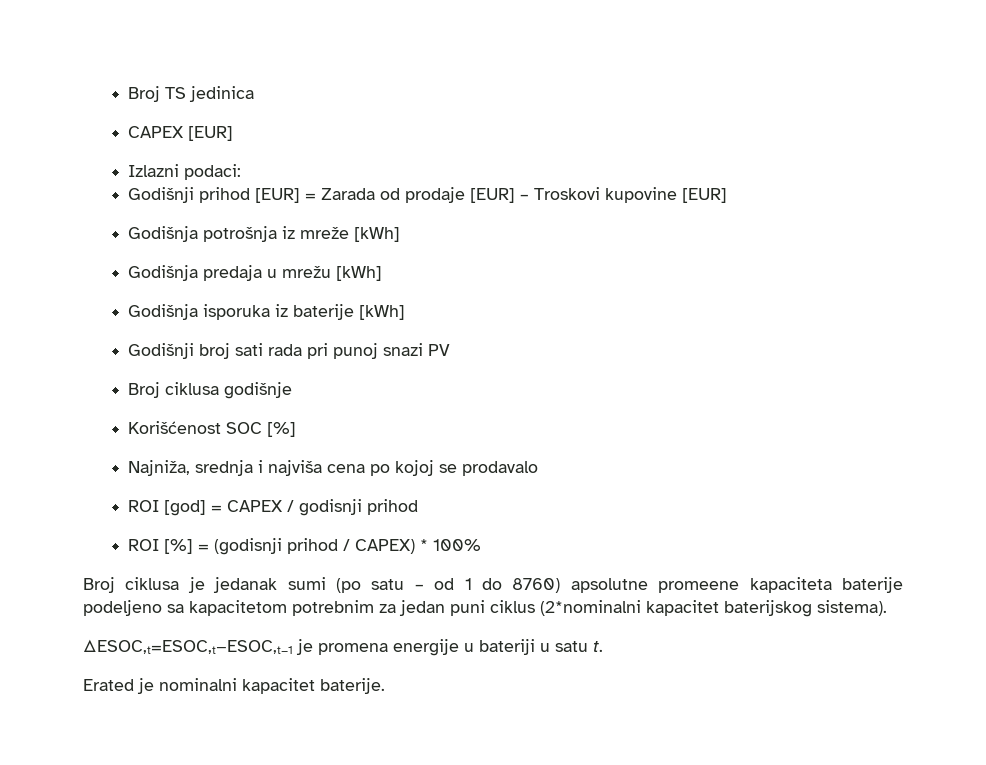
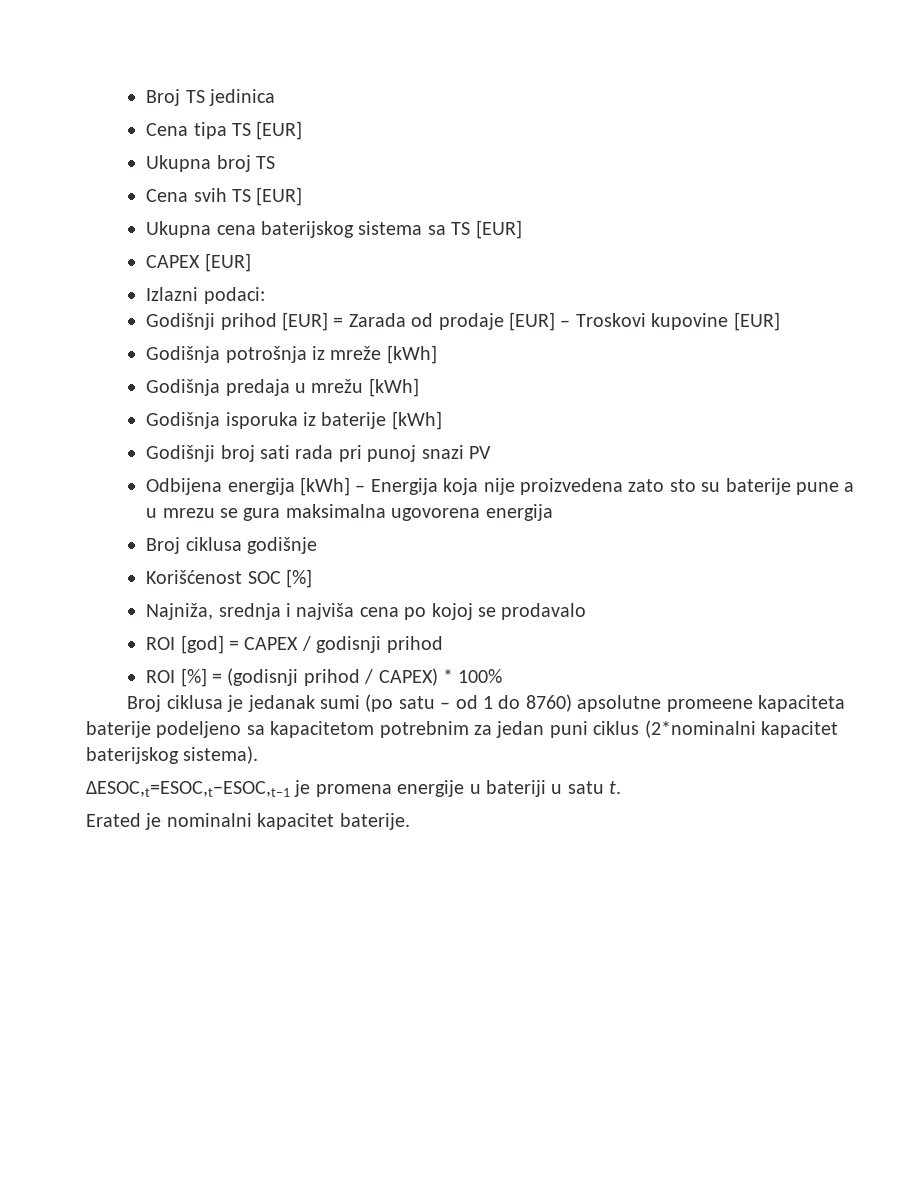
+ Cena tipa TS [EUR]
+ Ukupna broj TS
+ Cena svih TS [EUR]
+ Ukupna cena baterijskog sistema sa TS [EUR]
+ Odbijena energija [kWh] – Energija koja nije proizvedena zato sto su baterije pune a u mrezu se gura maksimalna ugovorena energija

